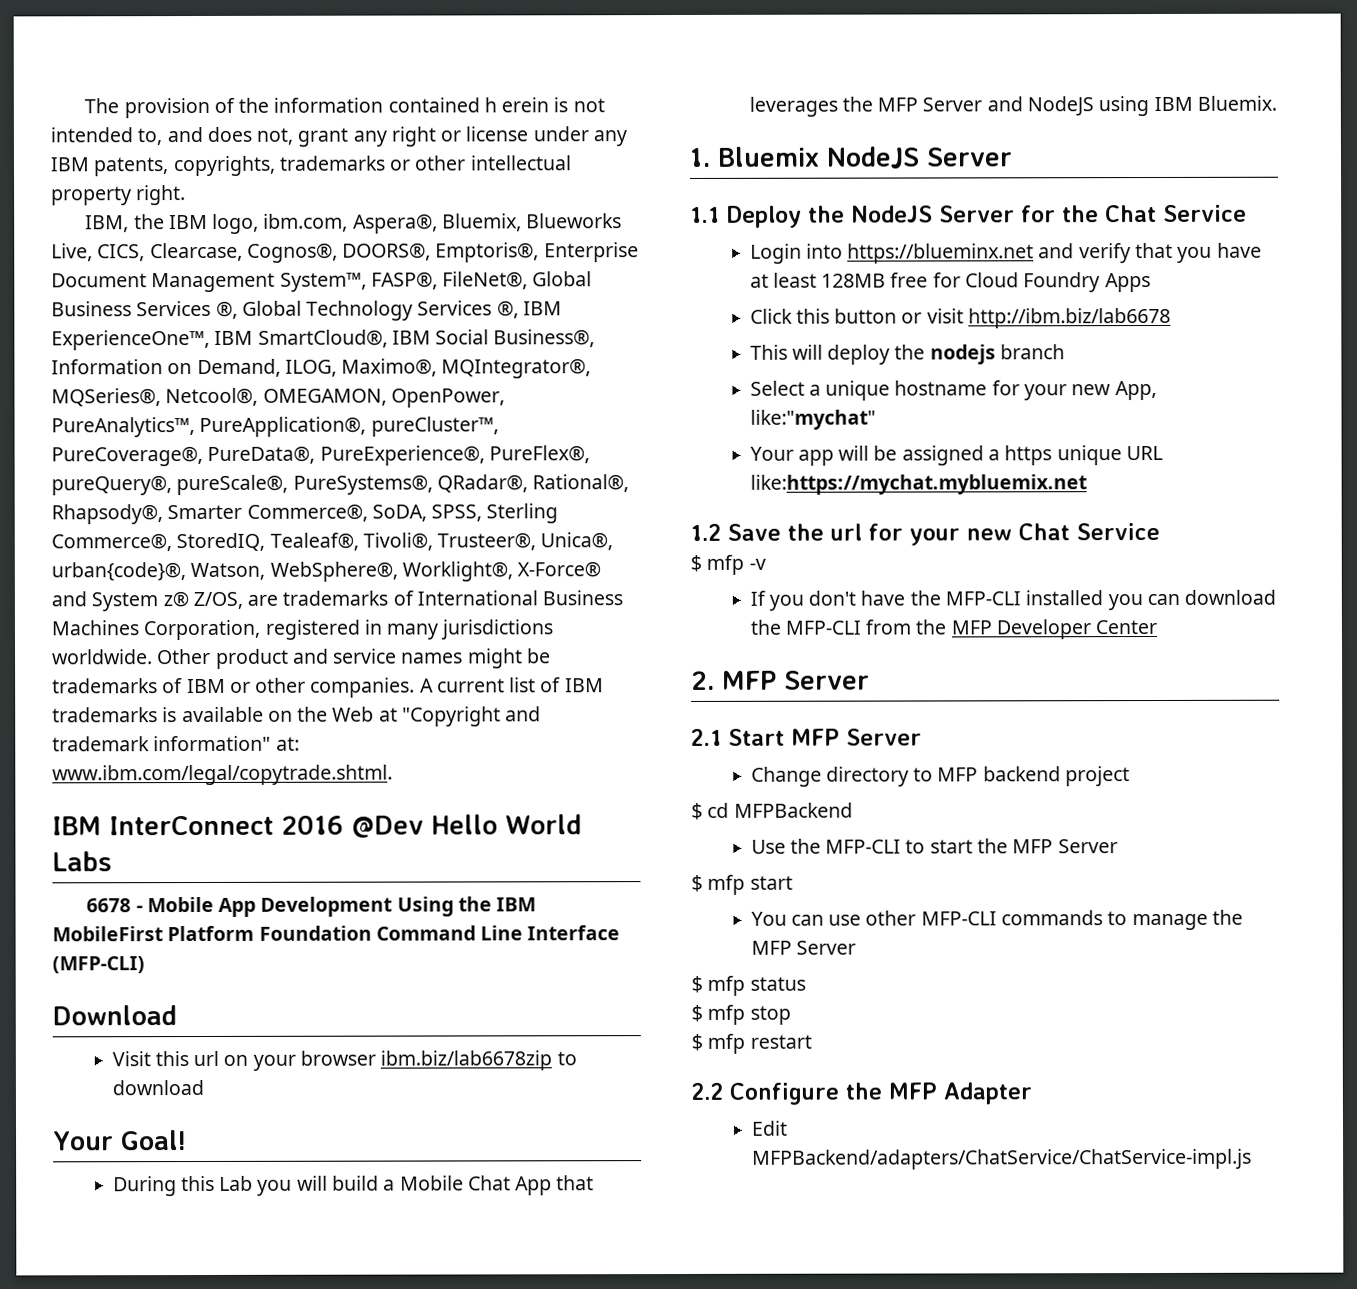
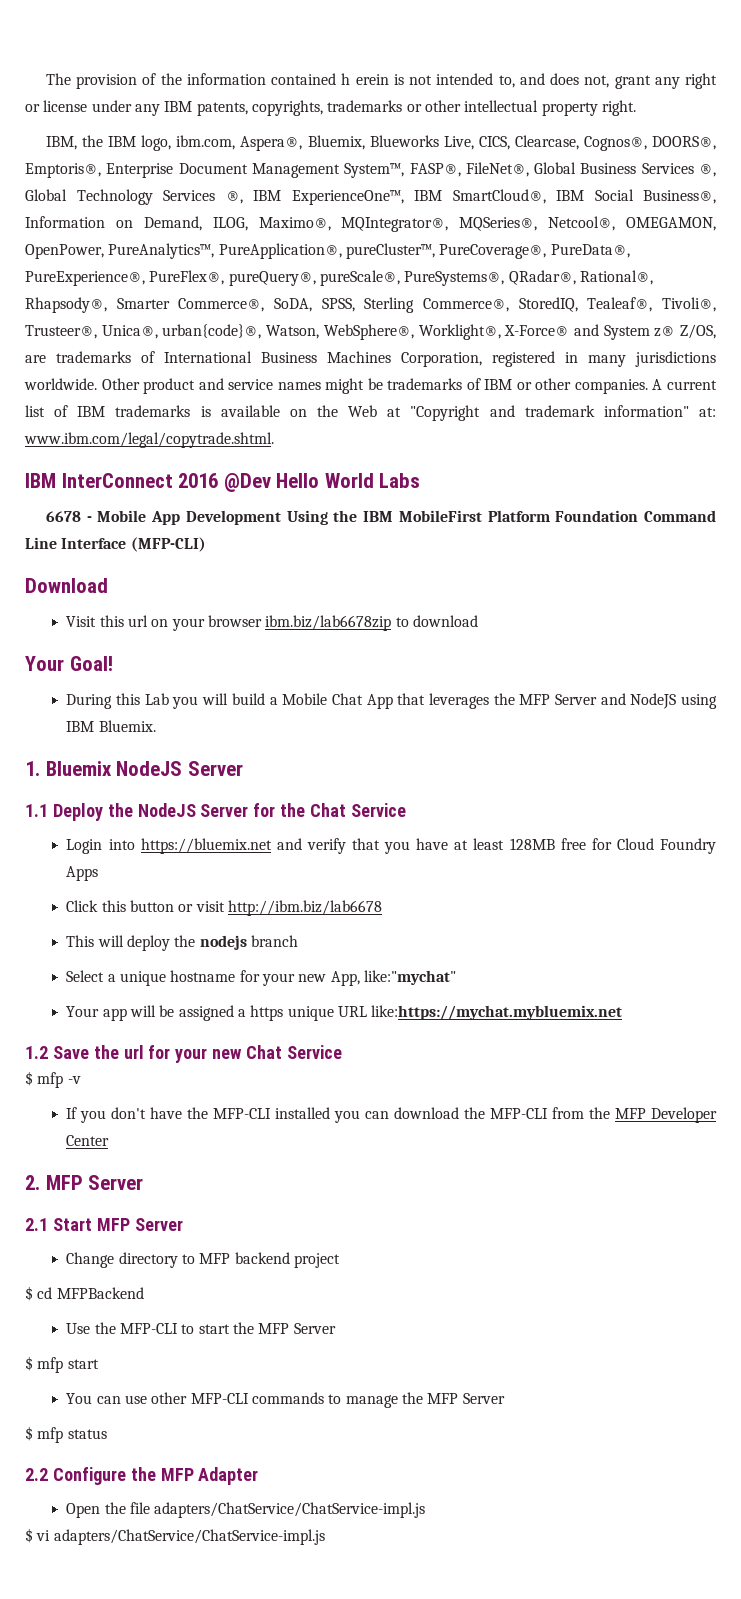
- Login into https://blueminx.net and verify that you have at least 128MB free for Cloud Foundry Apps
+ Login into https://bluemix.net and verify that you have at least 128MB free for Cloud Foundry Apps
- $ mfp stop
- $ mfp restart
- Edit MFPBackend/adapters/ChatService/ChatService-impl.js
+ Open the file adapters/ChatService/ChatService-impl.js
+ $ vi adapters/ChatService/ChatService-impl.js

